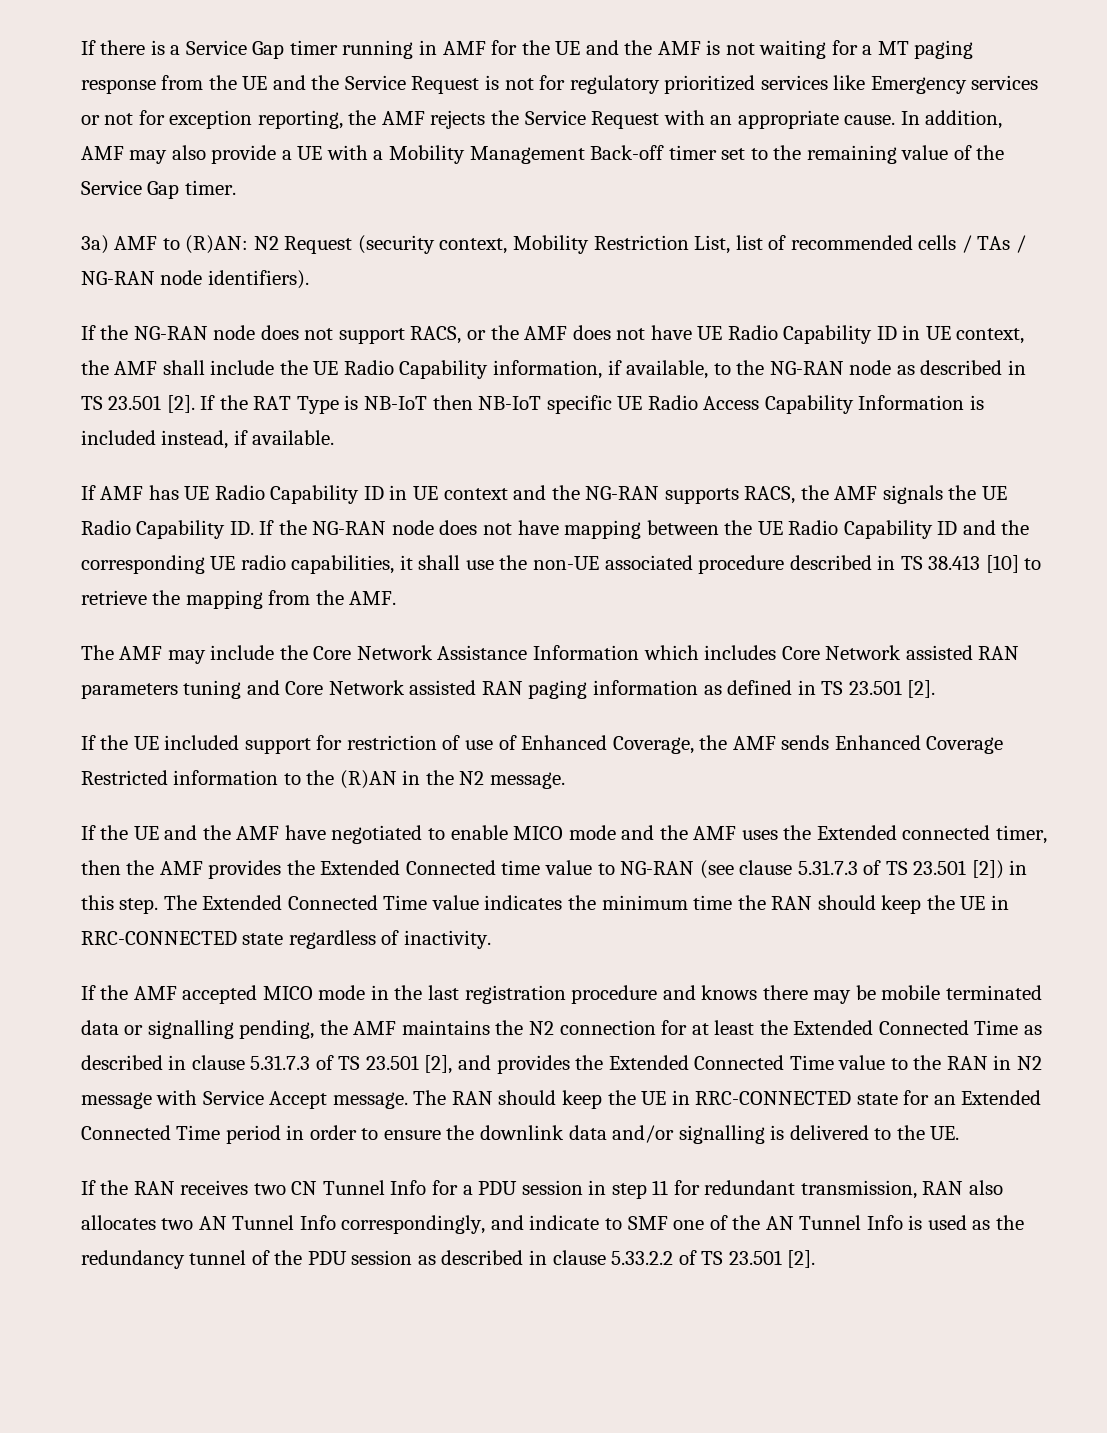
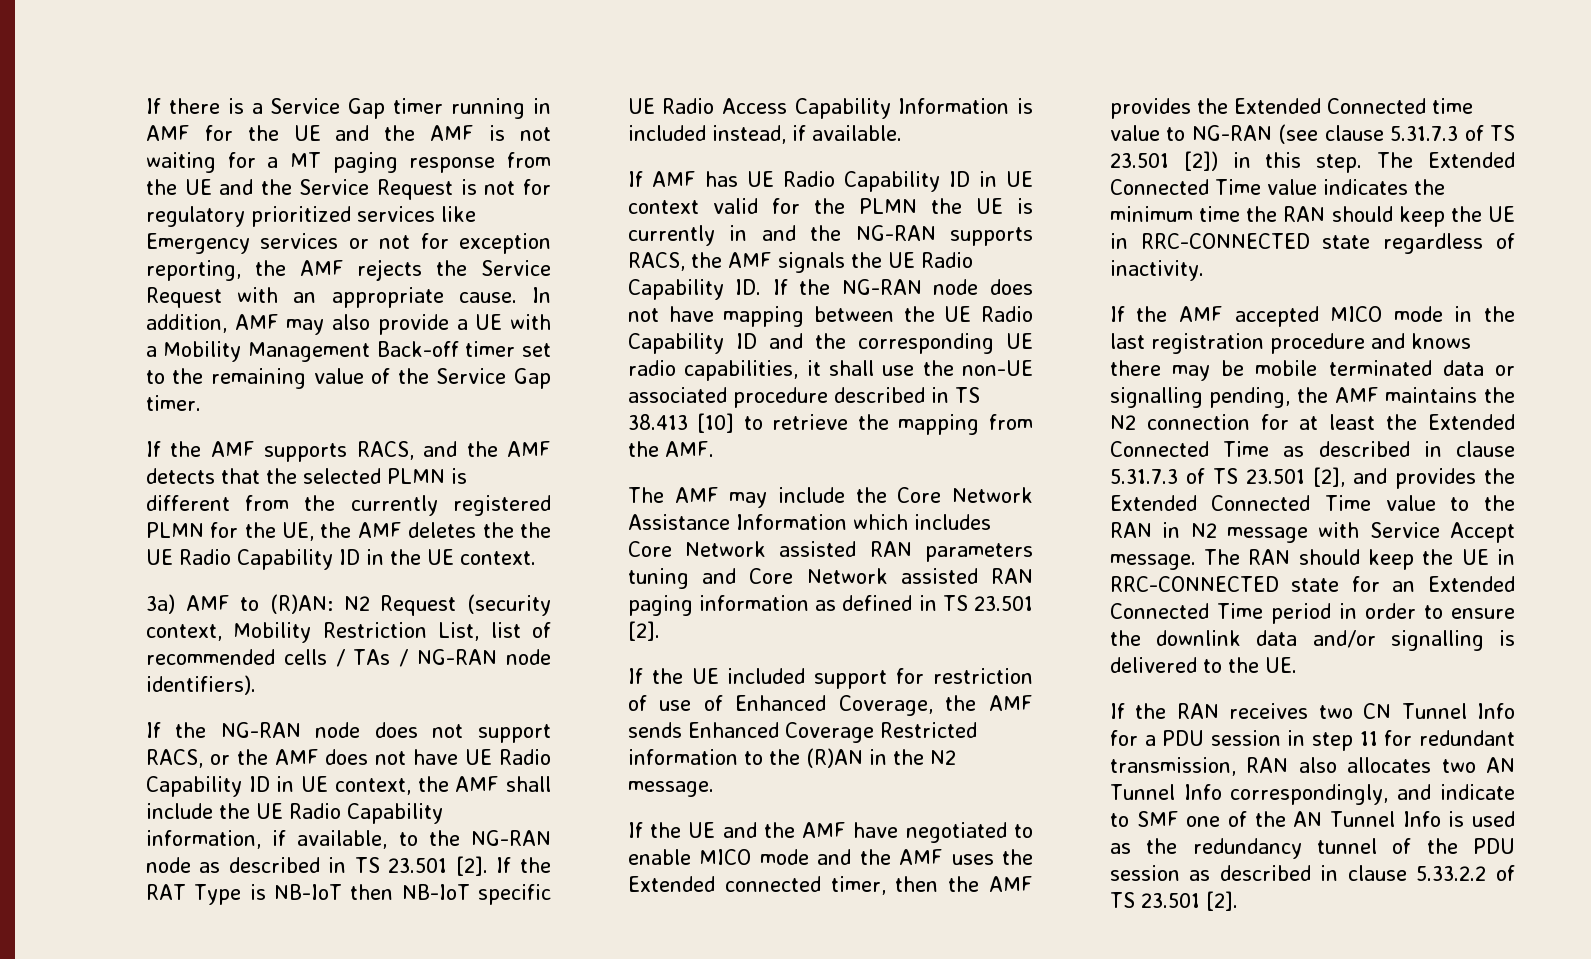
+ If the AMF supports RACS, and the AMF detects that the selected PLMN is different from the currently registered PLMN for the UE, the AMF deletes the the UE Radio Capability ID in the UE context.
- If AMF has UE Radio Capability ID in UE context and the NG-RAN supports RACS, the AMF signals the UE Radio Capability ID. If the NG-RAN node does not have mapping between the UE Radio Capability ID and the corresponding UE radio capabilities, it shall use the non-UE associated procedure described in TS 38.413 [10] to retrieve the mapping from the AMF.
+ If AMF has UE Radio Capability ID in UE context valid for the PLMN the UE is currently in and the NG-RAN supports RACS, the AMF signals the UE Radio Capability ID. If the NG-RAN node does not have mapping between the UE Radio Capability ID and the corresponding UE radio capabilities, it shall use the non-UE associated procedure described in TS 38.413 [10] to retrieve the mapping from the AMF.

